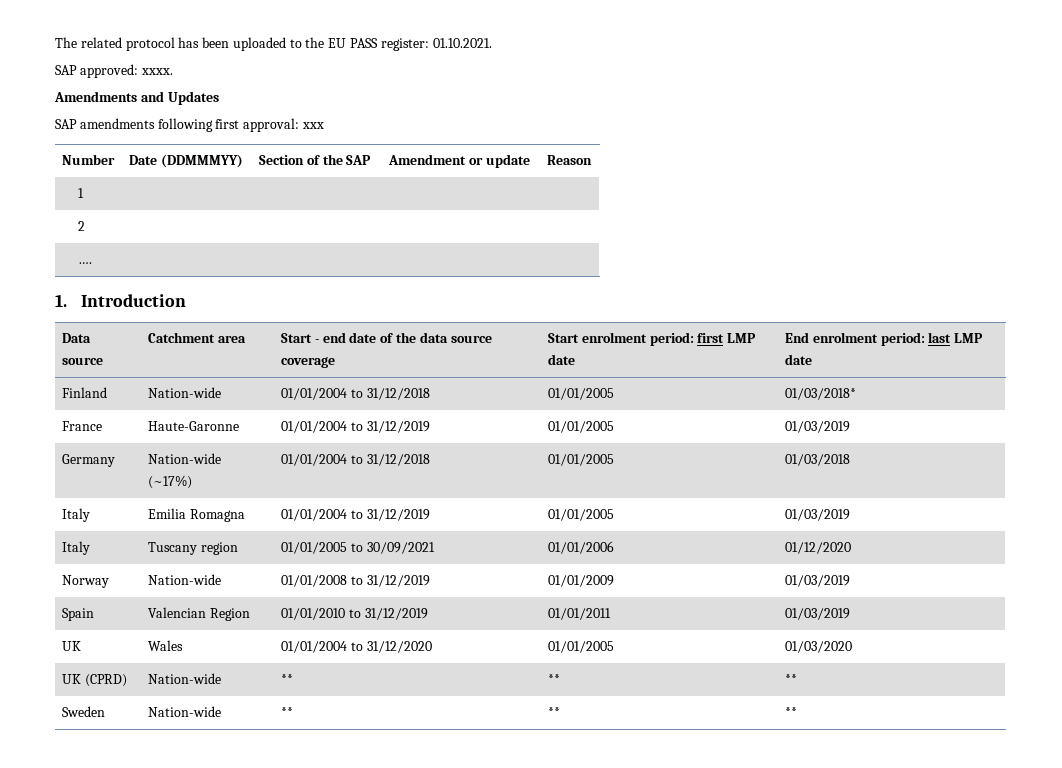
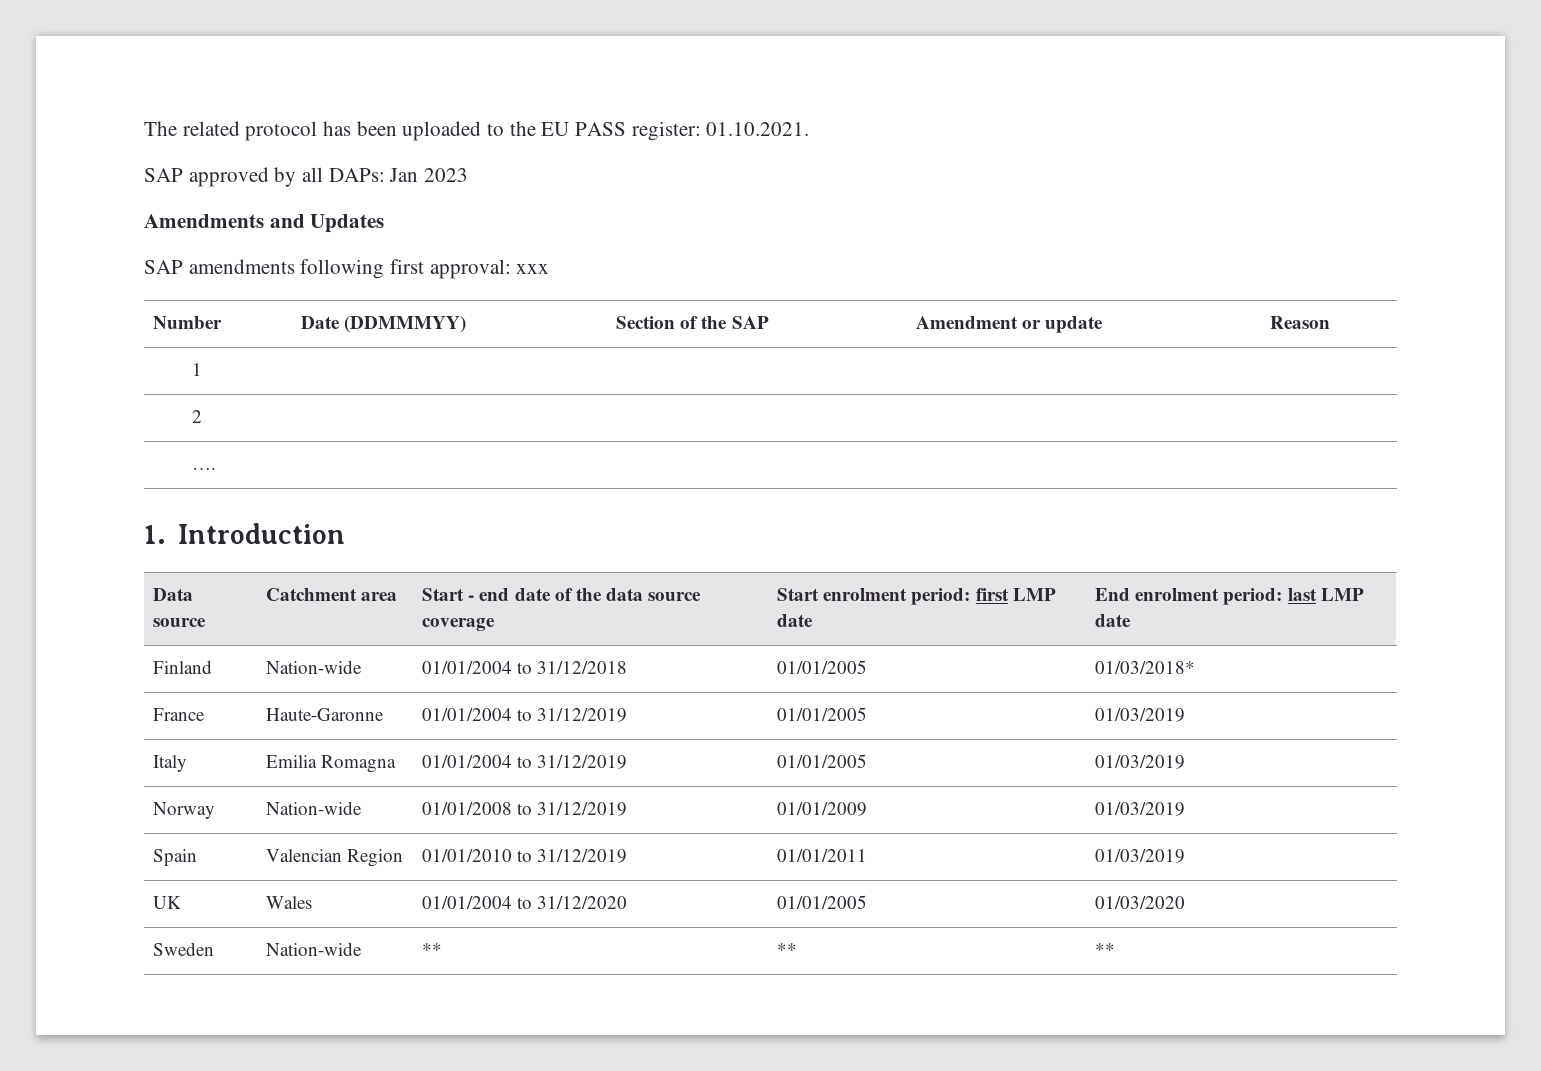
- SAP approved: xxxx.
+ SAP approved by all DAPs: Jan 2023
- Germany | Nation-wide (~17%) | 01/01/2004 to 31/12/2018 | 01/01/2005 | 01/03/2018
- Italy | Tuscany region | 01/01/2005 to 30/09/2021 | 01/01/2006 | 01/12/2020
- UK (CPRD) | Nation-wide | ** | ** | **

